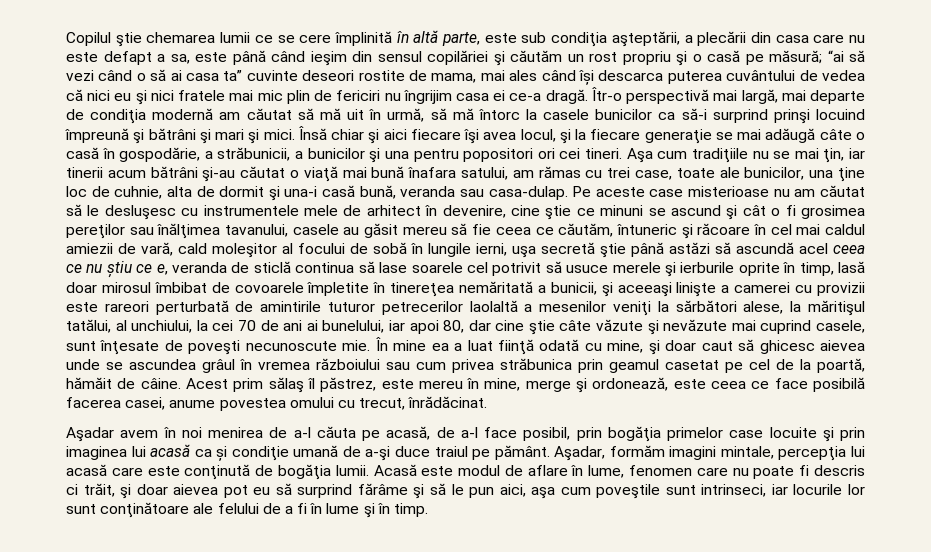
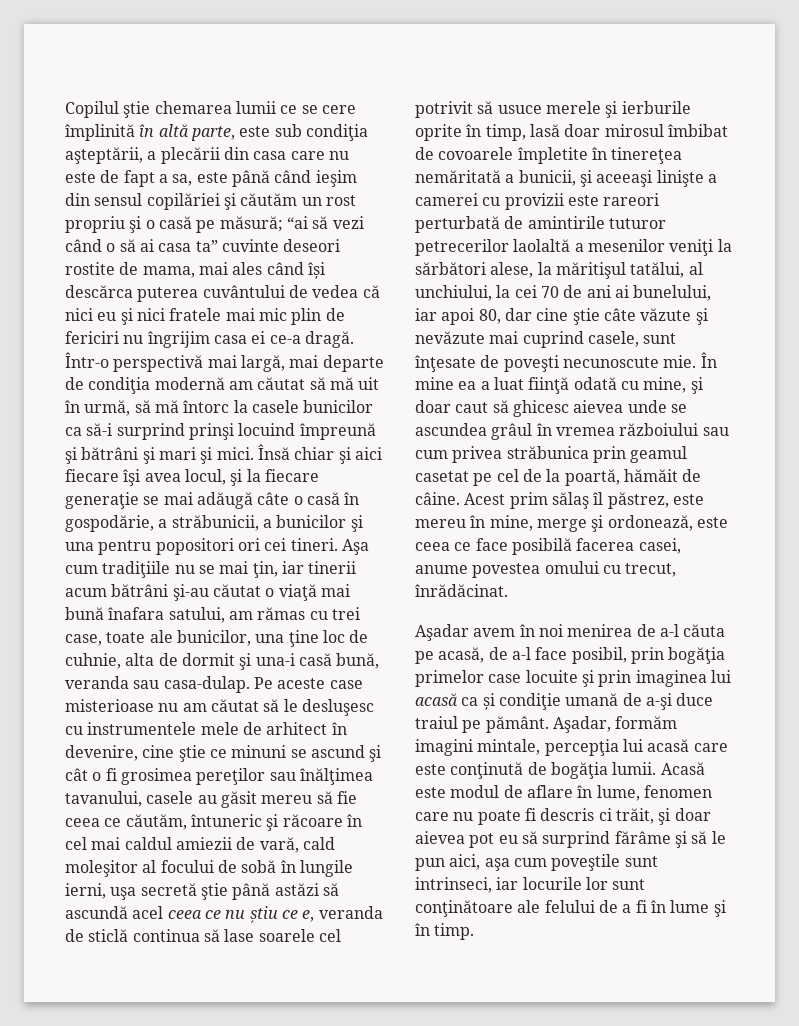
- Copilul ştie chemarea lumii ce se cere împlinită în altă parte, este sub condiţia aşteptării, a plecării din casa care nu este defapt a sa, este până când ieşim din sensul copilăriei şi căutăm un rost propriu şi o casă pe măsură;
+ Copilul ştie chemarea lumii ce se cere împlinită în altă parte, este sub condiţia aşteptării, a plecării din casa care nu este de fapt a sa, este până când ieşim din sensul copilăriei şi căutăm un rost propriu şi o casă pe măsură;
- “ai să vezi când o să ai casa ta” cuvinte deseori rostite de mama, mai ales când își descarca puterea cuvântului de vedea că nici eu şi nici fratele mai mic plin de fericiri nu îngrijim casa ei ce-a dragă.
+ “ai să vezi când o să ai casa ta” cuvinte deseori rostite de mama, mai ales când își descărca puterea cuvântului de vedea că nici eu şi nici fratele mai mic plin de fericiri nu îngrijim casa ei ce-a dragă.
- Îtr-o perspectivă mai largă, mai departe de condiţia modernă am căutat să mă uit în urmă, să mă întorc la casele bunicilor ca să-i surprind prinşi locuind împreună şi bătrâni şi mari şi mici.
+ Într-o perspectivă mai largă, mai departe de condiţia modernă am căutat să mă uit în urmă, să mă întorc la casele bunicilor ca să-i surprind prinşi locuind împreună şi bătrâni şi mari şi mici.

